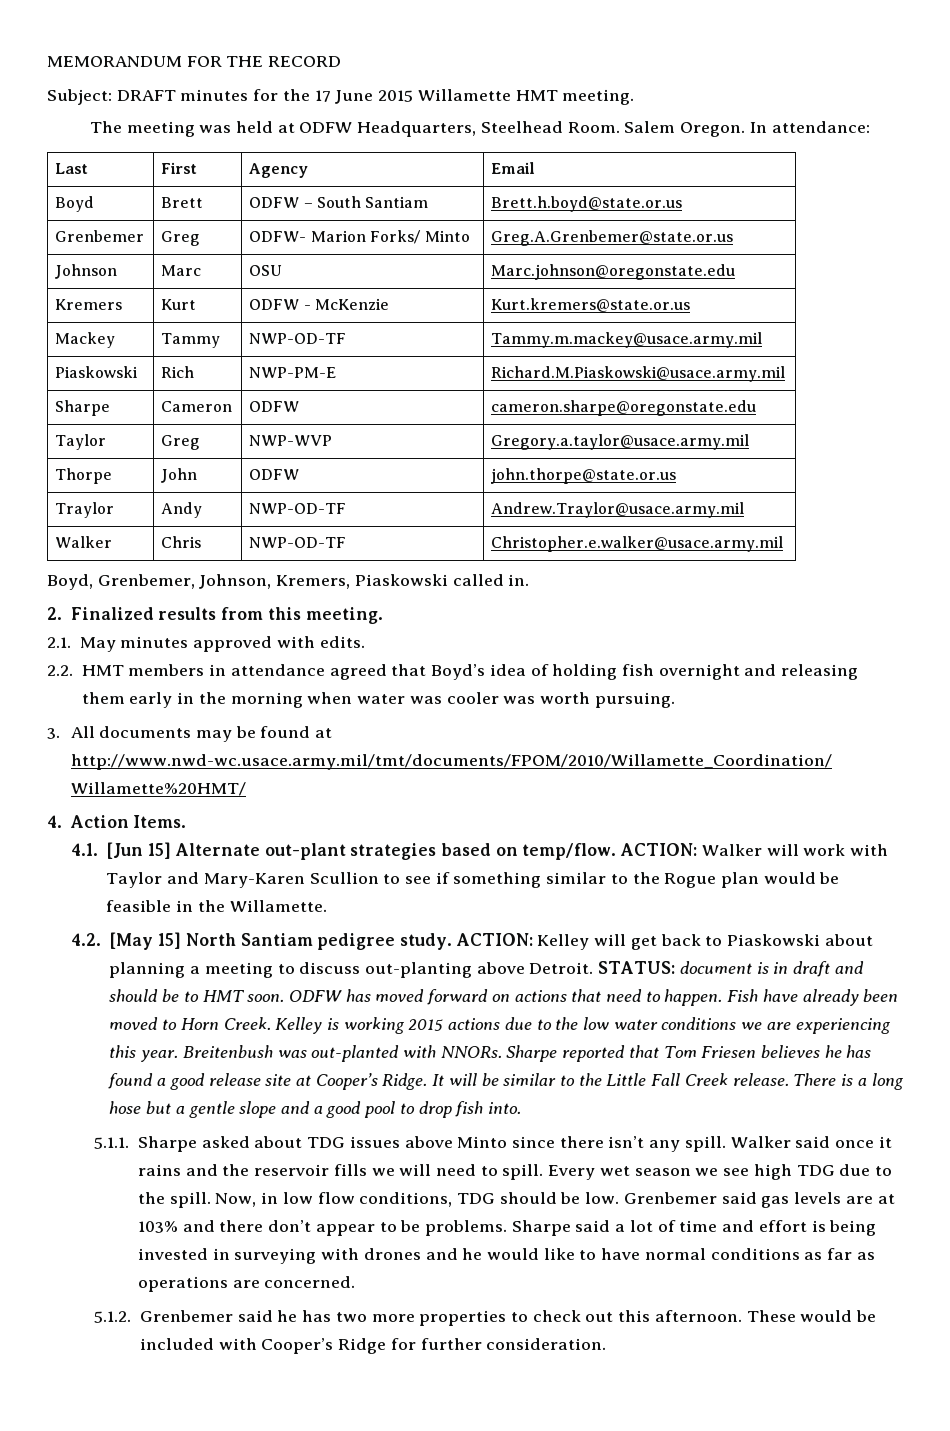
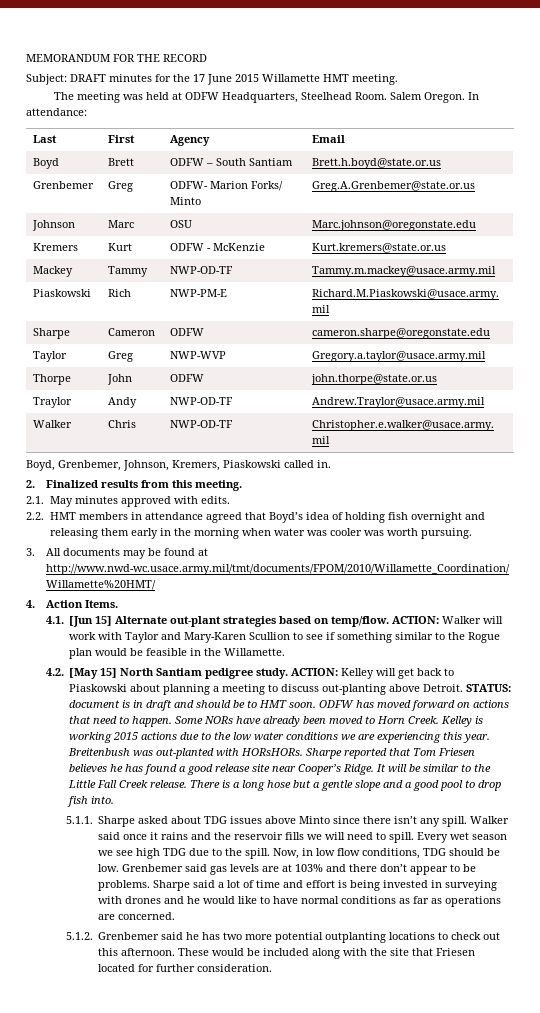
- Fish have already been moved to Horn Creek.
+ Some NORs have already been moved to Horn Creek.
- Breitenbush was out-planted with NNORs.
+ Breitenbush was out-planted with HORsHORs.
- Sharpe reported that Tom Friesen believes he has found a good release site at Cooper’s Ridge.
+ Sharpe reported that Tom Friesen believes he has found a good release site near Cooper’s Ridge.
- 5.1.2. Grenbemer said he has two more properties to check out this afternoon.
+ 5.1.2. Grenbemer said he has two more potential outplanting locations to check out this afternoon.
- These would be included with Cooper’s Ridge for further consideration.
+ These would be included along with the site that Friesen located for further consideration.

